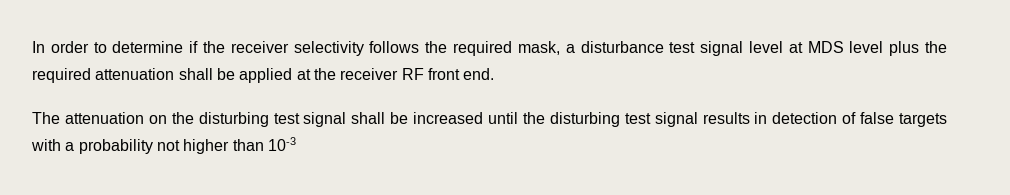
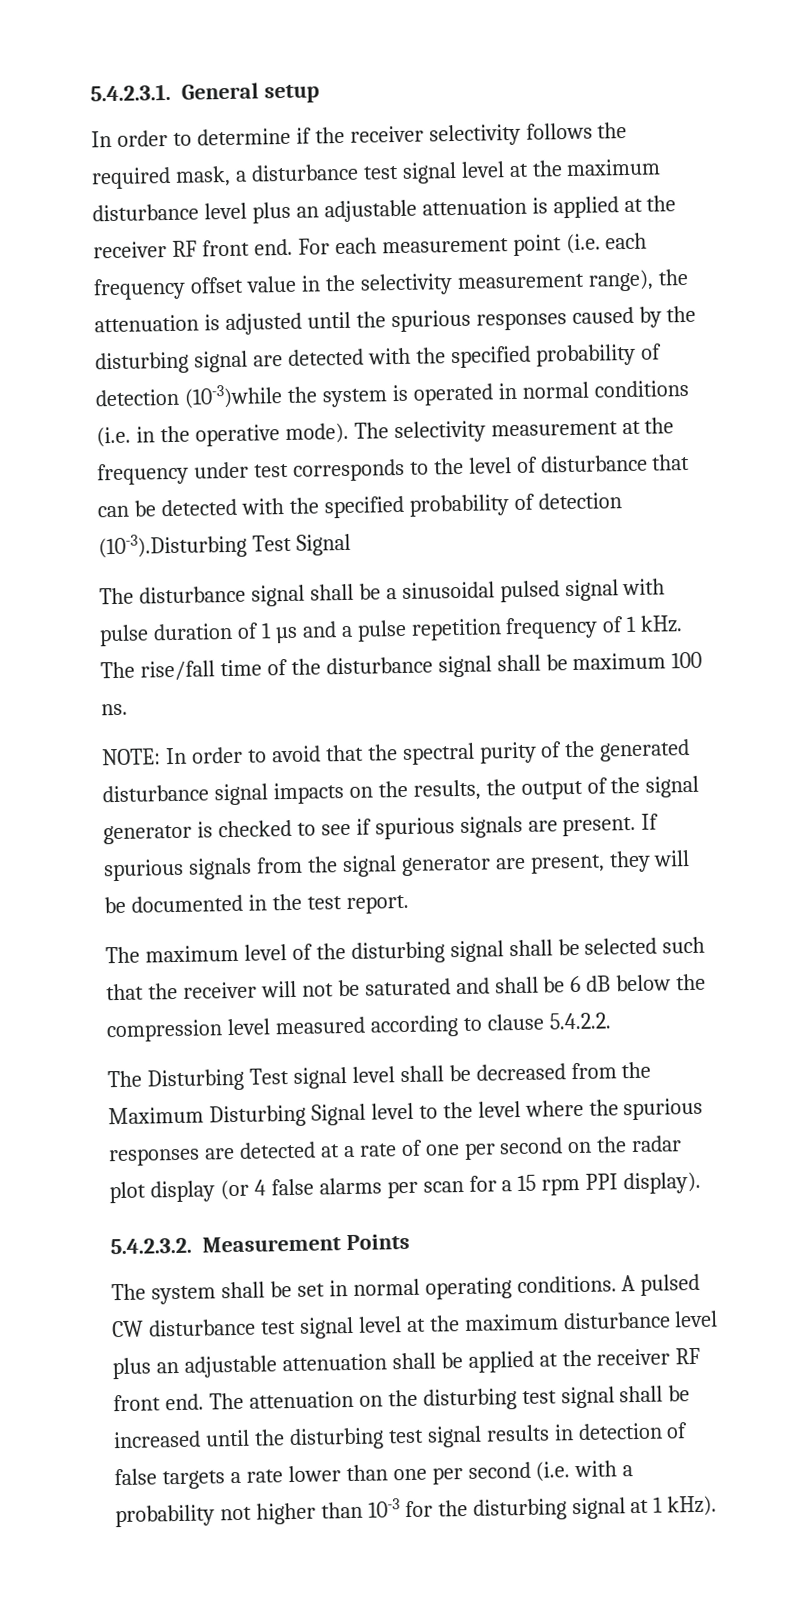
+ 5.4.2.3.1. General setup
- In order to determine if the receiver selectivity follows the required mask, a disturbance test signal level at MDS level plus the required attenuation shall be applied at the receiver RF front end.
- The attenuation on the disturbing test signal shall be increased until the disturbing test signal results in detection of false targets with a probability not higher than 10-3
+ In order to determine if the receiver selectivity follows the required mask, a disturbance test signal level at the maximum disturbance level plus an adjustable attenuation is applied at the receiver RF front end. For each measurement point (i.e. each frequency offset value in the selectivity measurement range), the attenuation is adjusted until the spurious responses caused by the disturbing signal are detected with the specified probability of detection (10-3)while the system is operated in normal conditions (i.e. in the operative mode). The selectivity measurement at the frequency under test corresponds to the level of disturbance that can be detected with the specified probability of detection (10-3).Disturbing Test Signal
+ The disturbance signal shall be a sinusoidal pulsed signal with pulse duration of 1 µs and a pulse repetition frequency of 1 kHz. The rise/fall time of the disturbance signal shall be maximum 100 ns.
+ NOTE: In order to avoid that the spectral purity of the generated disturbance signal impacts on the results, the output of the signal generator is checked to see if spurious signals are present. If spurious signals from the signal generator are present, they will be documented in the test report.
+ The maximum level of the disturbing signal shall be selected such that the receiver will not be saturated and shall be 6 dB below the compression level measured according to clause 5.4.2.2.
+ The Disturbing Test signal level shall be decreased from the Maximum Disturbing Signal level to the level where the spurious responses are detected at a rate of one per second on the radar plot display (or 4 false alarms per scan for a 15 rpm PPI display).
+ 5.4.2.3.2. Measurement Points
+ The system shall be set in normal operating conditions. A pulsed CW disturbance test signal level at the maximum disturbance level plus an adjustable attenuation shall be applied at the receiver RF front end. The attenuation on the disturbing test signal shall be increased until the disturbing test signal results in detection of false targets a rate lower than one per second (i.e. with a probability not higher than 10-3 for the disturbing signal at 1 kHz).

